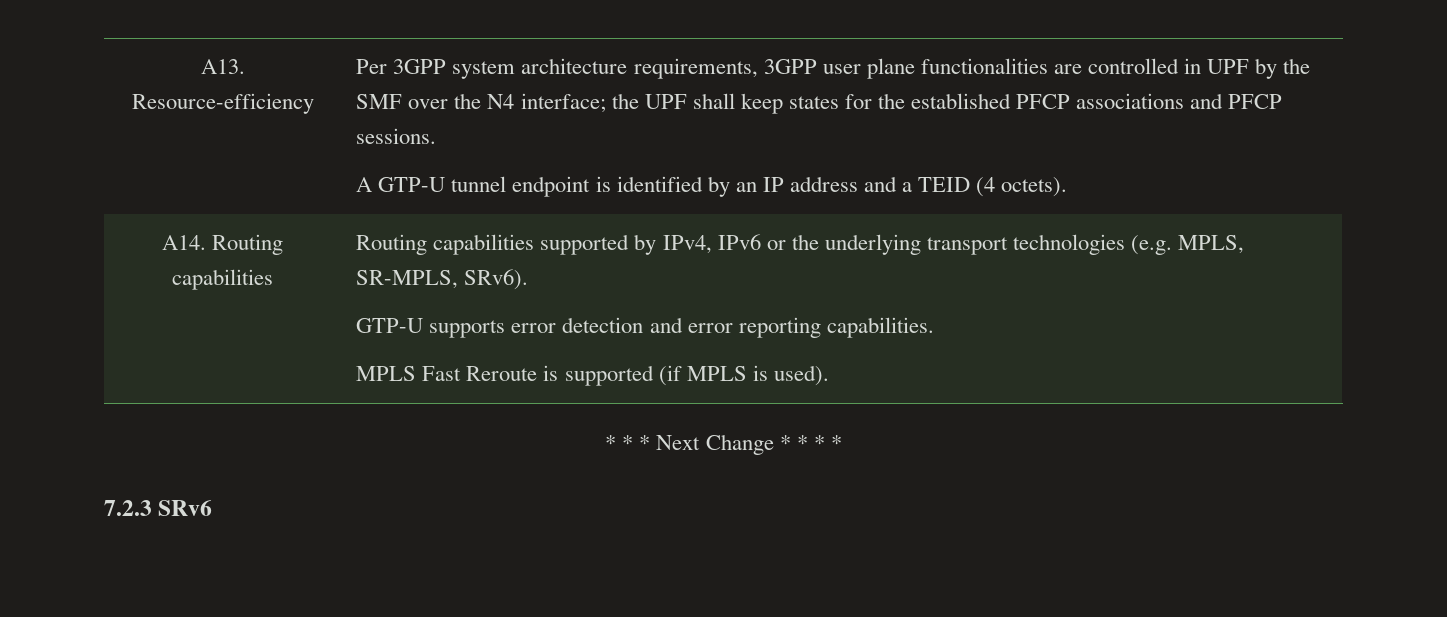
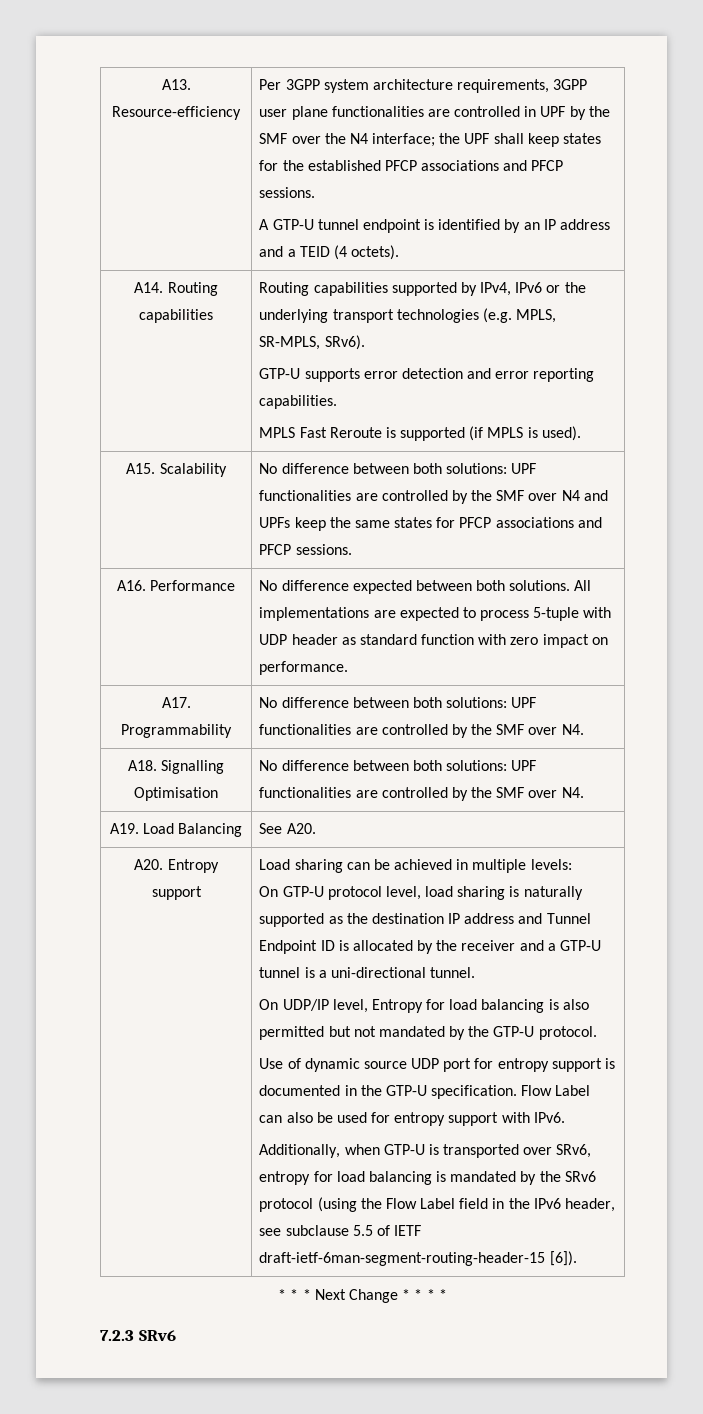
+ A15. Scalability | No difference between both solutions: UPF functionalities are controlled by the SMF over N4 and UPFs keep the same states for PFCP associations and PFCP sessions.
+ A16. Performance | No difference expected between both solutions. All implementations are expected to process 5-tuple with UDP header as standard function with zero impact on performance.
+ A17. Programmability | No difference between both solutions: UPF functionalities are controlled by the SMF over N4.
+ A18. Signalling Optimisation | No difference between both solutions: UPF functionalities are controlled by the SMF over N4.
+ A19. Load Balancing | See A20.
+ A20. Entropy support | Load sharing can be achieved in multiple levels:
+ On GTP-U protocol level, load sharing is naturally supported as the destination IP address and Tunnel Endpoint ID is allocated by the receiver and a GTP-U tunnel is a uni-directional tunnel.
+ On UDP/IP level, Entropy for load balancing is also permitted but not mandated by the GTP-U protocol.
+ Use of dynamic source UDP port for entropy support is documented in the GTP-U specification. Flow Label can also be used for entropy support with IPv6.
+ Additionally, when GTP-U is transported over SRv6, entropy for load balancing is mandated by the SRv6 protocol (using the Flow Label field in the IPv6 header, see subclause 5.5 of IETF draft-ietf-6man-segment-routing-header-15 [6]).

